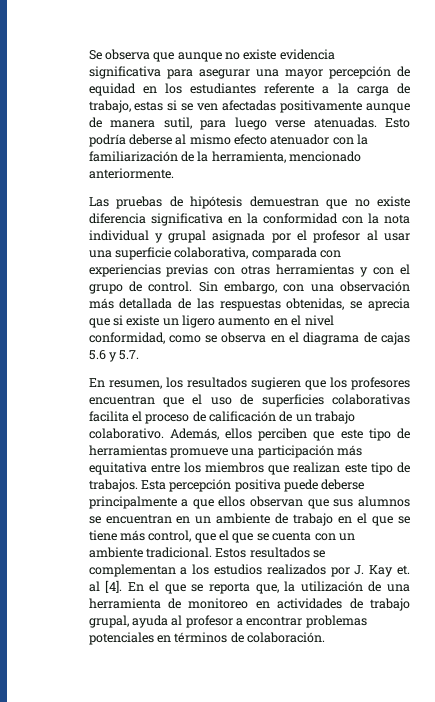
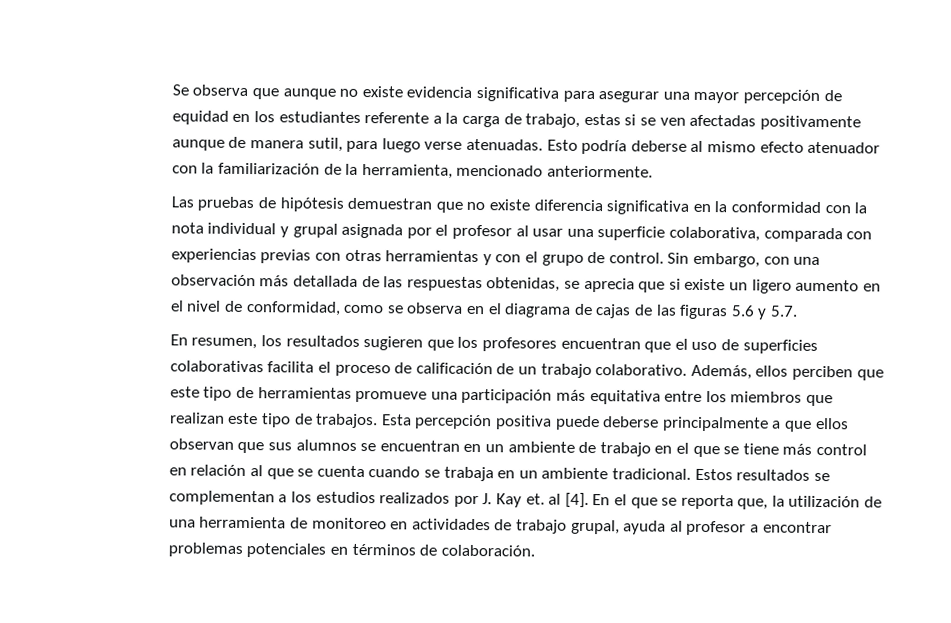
- Sin embargo, con una observación más detallada de las respuestas obtenidas, se aprecia que si existe un ligero aumento en el nivel conformidad, como se observa en el diagrama de cajas 5.6 y 5.7.
+ Sin embargo, con una observación más detallada de las respuestas obtenidas, se aprecia que si existe un ligero aumento en el nivel de conformidad, como se observa en el diagrama de cajas de las figuras 5.6 y 5.7.
- Esta percepción positiva puede deberse principalmente a que ellos observan que sus alumnos se encuentran en un ambiente de trabajo en el que se tiene más control, que el que se cuenta con un ambiente tradicional.
+ Esta percepción positiva puede deberse principalmente a que ellos observan que sus alumnos se encuentran en un ambiente de trabajo en el que se tiene más control en relación al que se cuenta cuando se trabaja en un ambiente tradicional.

